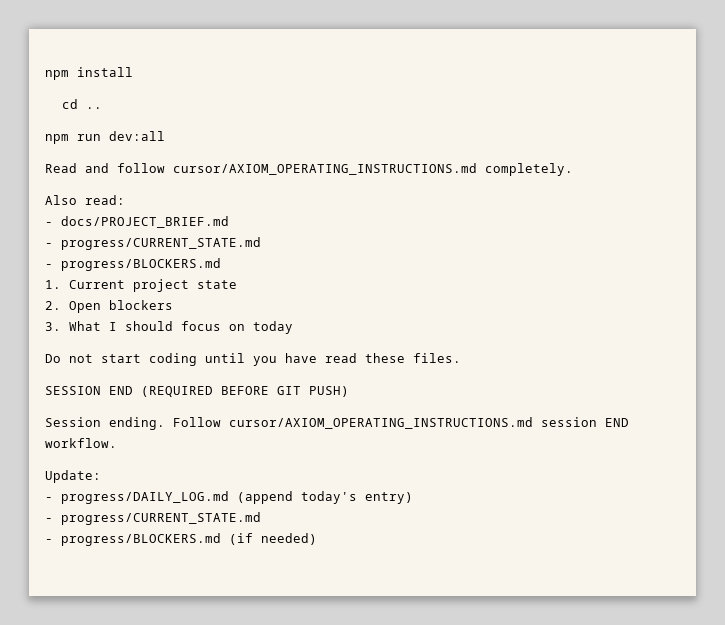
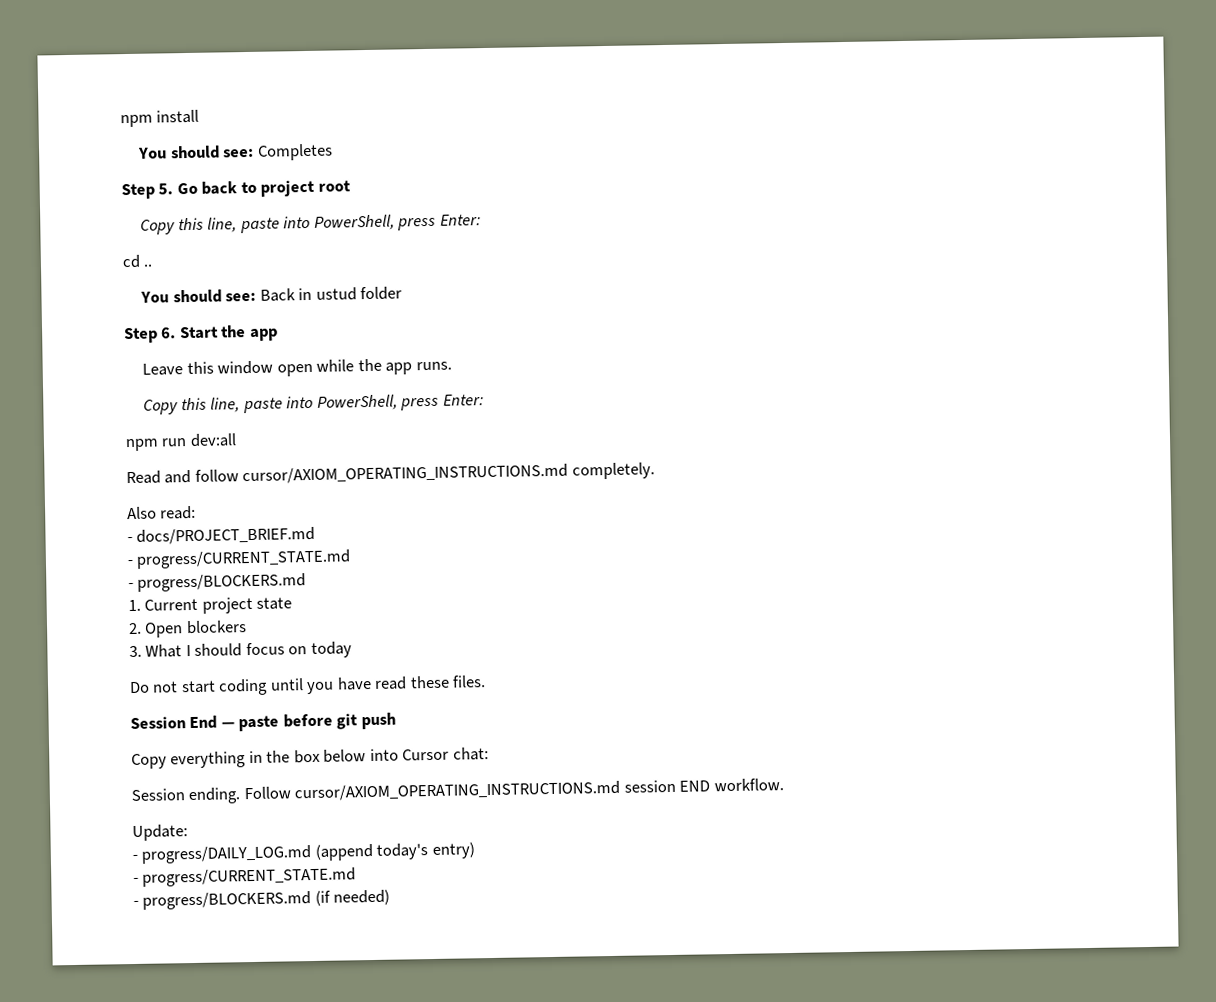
+ You should see: Completes
+ Step 5. Go back to project root
+ Copy this line, paste into PowerShell, press Enter:
  cd ..
+ You should see: Back in ustud folder
+ Step 6. Start the app
+ Leave this window open while the app runs.
+ Copy this line, paste into PowerShell, press Enter:
- SESSION END (REQUIRED BEFORE GIT PUSH)
+ Session End — paste before git push
+ Copy everything in the box below into Cursor chat:

